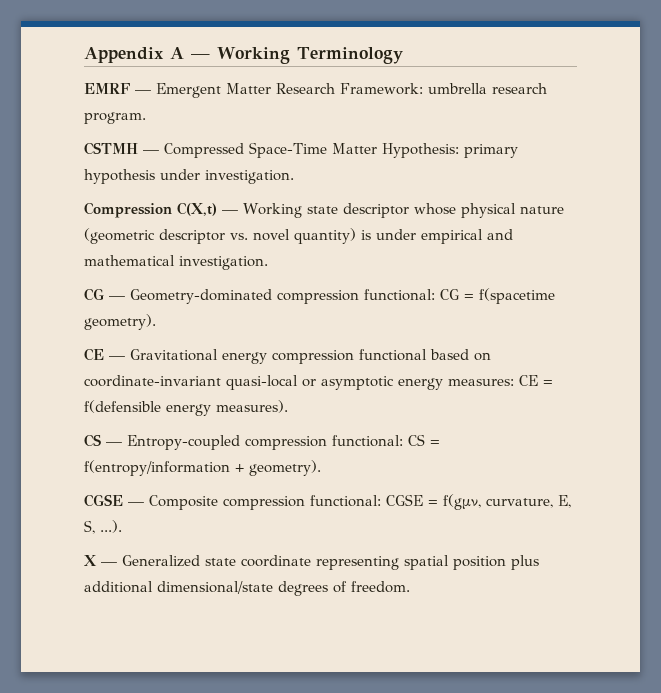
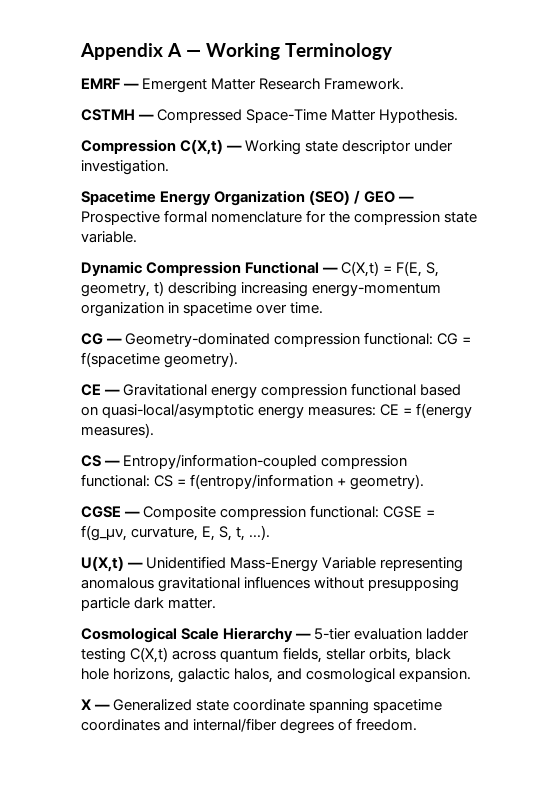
- EMRF — Emergent Matter Research Framework: umbrella research program.
+ EMRF — Emergent Matter Research Framework.
- CSTMH — Compressed Space-Time Matter Hypothesis: primary hypothesis under investigation.
+ CSTMH — Compressed Space-Time Matter Hypothesis.
- Compression C(X,t) — Working state descriptor whose physical nature (geometric descriptor vs. novel quantity) is under empirical and mathematical investigation.
+ Compression C(X,t) — Working state descriptor under investigation.
+ Spacetime Energy Organization (SEO) / GEO — Prospective formal nomenclature for the compression state variable.
+ Dynamic Compression Functional — C(X,t) = F(E, S, geometry, t) describing increasing energy-momentum organization in spacetime over time.
- CE — Gravitational energy compression functional based on coordinate-invariant quasi-local or asymptotic energy measures: CE = f(defensible energy measures).
+ CE — Gravitational energy compression functional based on quasi-local/asymptotic energy measures: CE = f(energy measures).
- CS — Entropy-coupled compression functional: CS = f(entropy/information + geometry).
+ CS — Entropy/information-coupled compression functional: CS = f(entropy/information + geometry).
- CGSE — Composite compression functional: CGSE = f(gμν, curvature, E, S, ...).
+ CGSE — Composite compression functional: CGSE = f(g_μν, curvature, E, S, t, ...).
+ U(X,t) — Unidentified Mass-Energy Variable representing anomalous gravitational influences without presupposing particle dark matter.
+ Cosmological Scale Hierarchy — 5-tier evaluation ladder testing C(X,t) across quantum fields, stellar orbits, black hole horizons, galactic halos, and cosmological expansion.
- X — Generalized state coordinate representing spatial position plus additional dimensional/state degrees of freedom.
+ X — Generalized state coordinate spanning spacetime coordinates and internal/fiber degrees of freedom.

